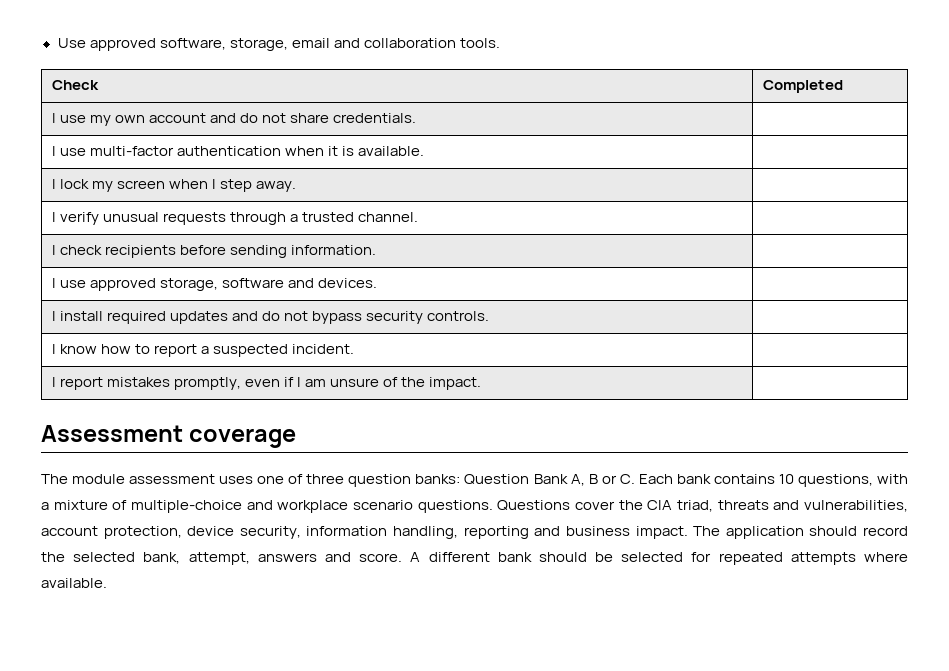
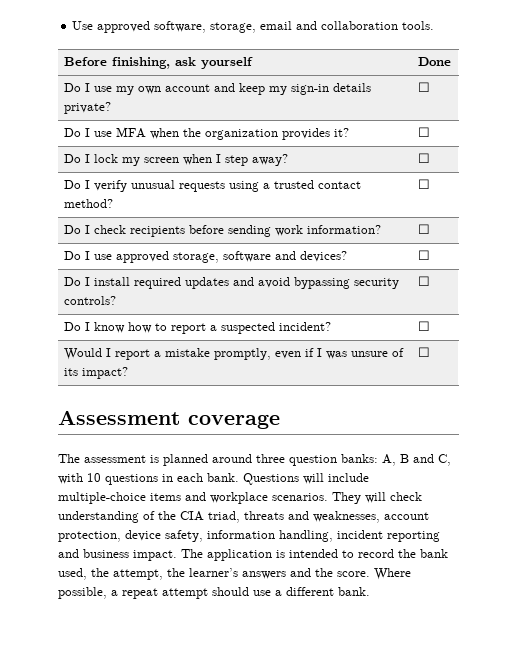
- Check | Completed
- I use my own account and do not share credentials. |
- I use multi-factor authentication when it is available. |
- I lock my screen when I step away. |
- I verify unusual requests through a trusted channel. |
- I check recipients before sending information. |
- I use approved storage, software and devices. |
- I install required updates and do not bypass security controls. |
- I know how to report a suspected incident. |
- I report mistakes promptly, even if I am unsure of the impact. |
+ Before finishing, ask yourself | Done
+ Do I use my own account and keep my sign-in details private? | ☐
+ Do I use MFA when the organization provides it? | ☐
+ Do I lock my screen when I step away? | ☐
+ Do I verify unusual requests using a trusted contact method? | ☐
+ Do I check recipients before sending work information? | ☐
+ Do I use approved storage, software and devices? | ☐
+ Do I install required updates and avoid bypassing security controls? | ☐
+ Do I know how to report a suspected incident? | ☐
+ Would I report a mistake promptly, even if I was unsure of its impact? | ☐
- The module assessment uses one of three question banks: Question Bank A, B or C. Each bank contains 10 questions, with a mixture of multiple-choice and workplace scenario questions. Questions cover the CIA triad, threats and vulnerabilities, account protection, device security, information handling, reporting and business impact.
+ The assessment is planned around three question banks: A, B and C, with 10 questions in each bank. Questions will include multiple-choice items and workplace scenarios. They will check understanding of the CIA triad, threats and weaknesses, account protection, device safety, information handling, incident reporting and business impact.
- The application should record the selected bank, attempt, answers and score. A different bank should be selected for repeated attempts where available.
+ The application is intended to record the bank used, the attempt, the learner’s answers and the score. Where possible, a repeat attempt should use a different bank.

